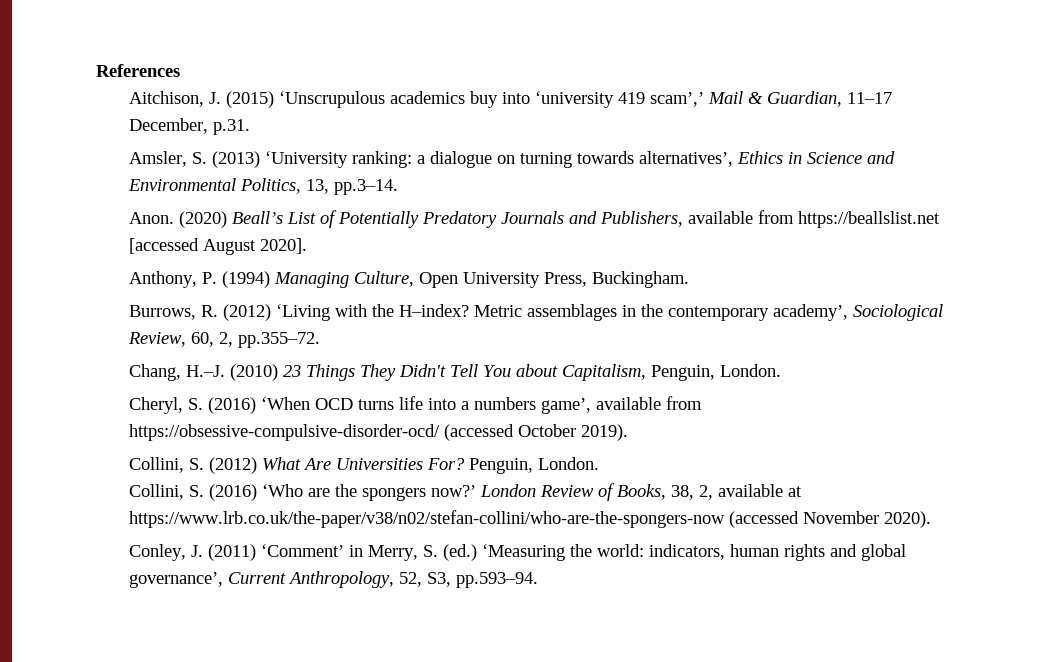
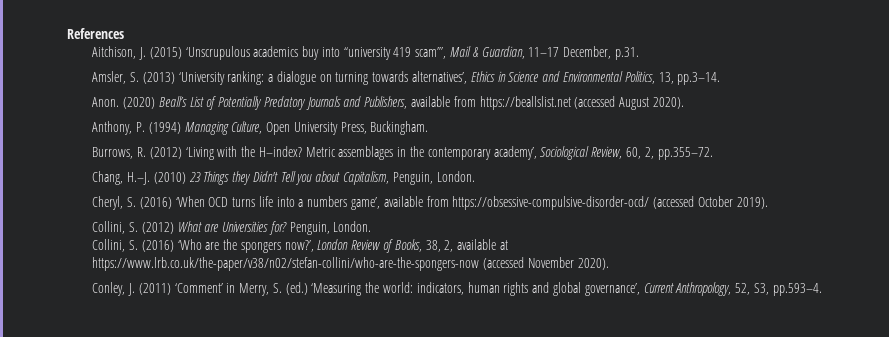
- Aitchison, J. (2015) ‘Unscrupulous academics buy into ‘university 419 scam’,’ Mail & Guardian, 11–17 December, p.31.
+ Aitchison, J. (2015) ‘Unscrupulous academics buy into “university 419 scam”’, Mail & Guardian, 11–17 December, p.31.
- (2020) Beall’s List of Potentially Predatory Journals and Publishers, available from https://beallslist.net [accessed August 2020].
+ (2020) Beall’s List of Potentially Predatory Journals and Publishers, available from https://beallslist.net (accessed August 2020).
- Chang, H.–J. (2010) 23 Things They Didn't Tell You about Capitalism, Penguin, London.
+ Chang, H.–J. (2010) 23 Things they Didn't Tell you about Capitalism, Penguin, London.
- Collini, S. (2012) What Are Universities For?
+ Collini, S. (2012) What are Universities for?
- Collini, S. (2016) ‘Who are the spongers now?’ London Review of Books, 38, 2, available at https://www.lrb.co.uk/the-paper/v38/n02/stefan-collini/who-are-the-spongers-now (accessed November 2020).
+ Collini, S. (2016) ‘Who are the spongers now?’, London Review of Books, 38, 2, available at https://www.lrb.co.uk/the-paper/v38/n02/stefan-collini/who-are-the-spongers-now (accessed November 2020).
- Conley, J. (2011) ‘Comment’ in Merry, S. (ed.) ‘Measuring the world: indicators, human rights and global governance’, Current Anthropology, 52, S3, pp.593–94.
+ Conley, J. (2011) ‘Comment’ in Merry, S. (ed.) ‘Measuring the world: indicators, human rights and global governance’, Current Anthropology, 52, S3, pp.593–4.

